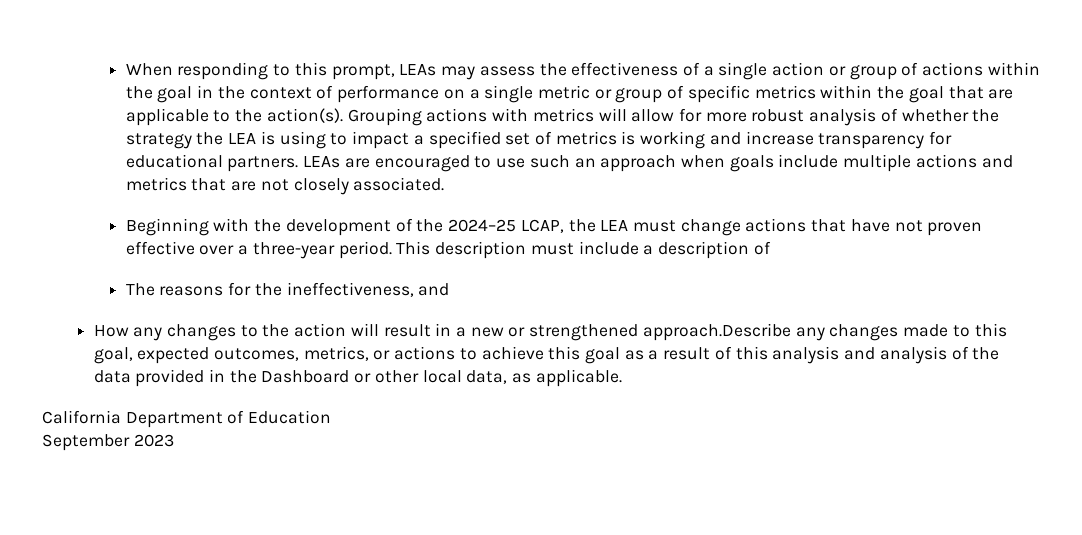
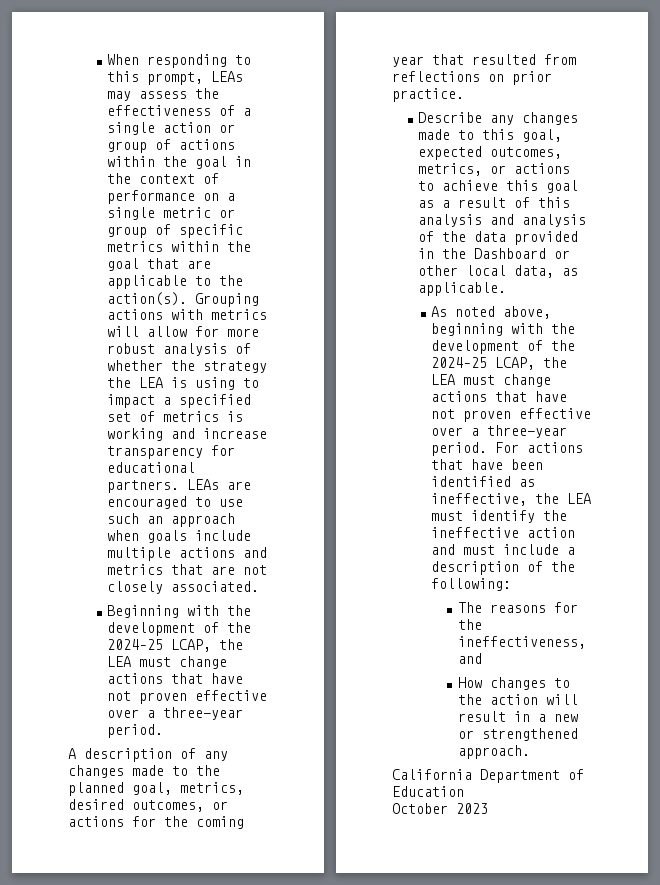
- Beginning with the development of the 2024–25 LCAP, the LEA must change actions that have not proven effective over a three-year period. This description must include a description of
- The reasons for the ineffectiveness, and
- How any changes to the action will result in a new or strengthened approach.Describe any changes made to this goal, expected outcomes, metrics, or actions to achieve this goal as a result of this analysis and analysis of the data provided in the Dashboard or other local data, as applicable.
+ Beginning with the development of the 2024–25 LCAP, the LEA must change actions that have not proven effective over a three-year period.
+ A description of any changes made to the planned goal, metrics, desired outcomes, or actions for the coming year that resulted from reflections on prior practice.
+ Describe any changes made to this goal, expected outcomes, metrics, or actions to achieve this goal as a result of this analysis and analysis of the data provided in the Dashboard or other local data, as applicable.
+ As noted above, beginning with the development of the 2024–25 LCAP, the LEA must change actions that have not proven effective over a three-year period. For actions that have been identified as ineffective, the LEA must identify the ineffective action and must include a description of the following:
+ The reasons for the ineffectiveness, and
+ How changes to the action will result in a new or strengthened approach.
- September 2023
+ October 2023

